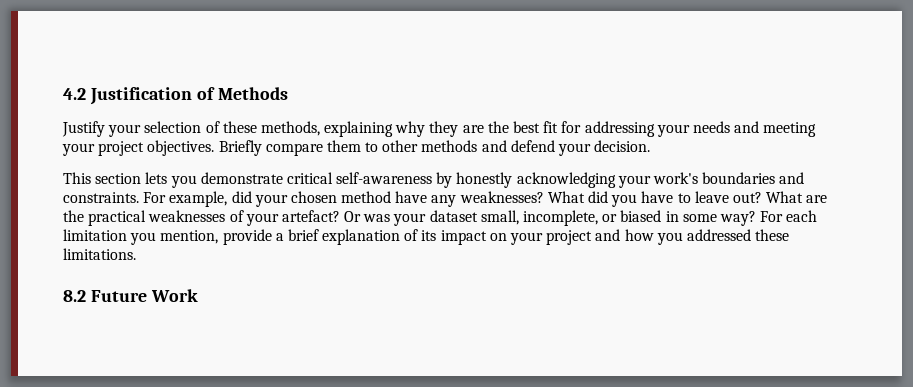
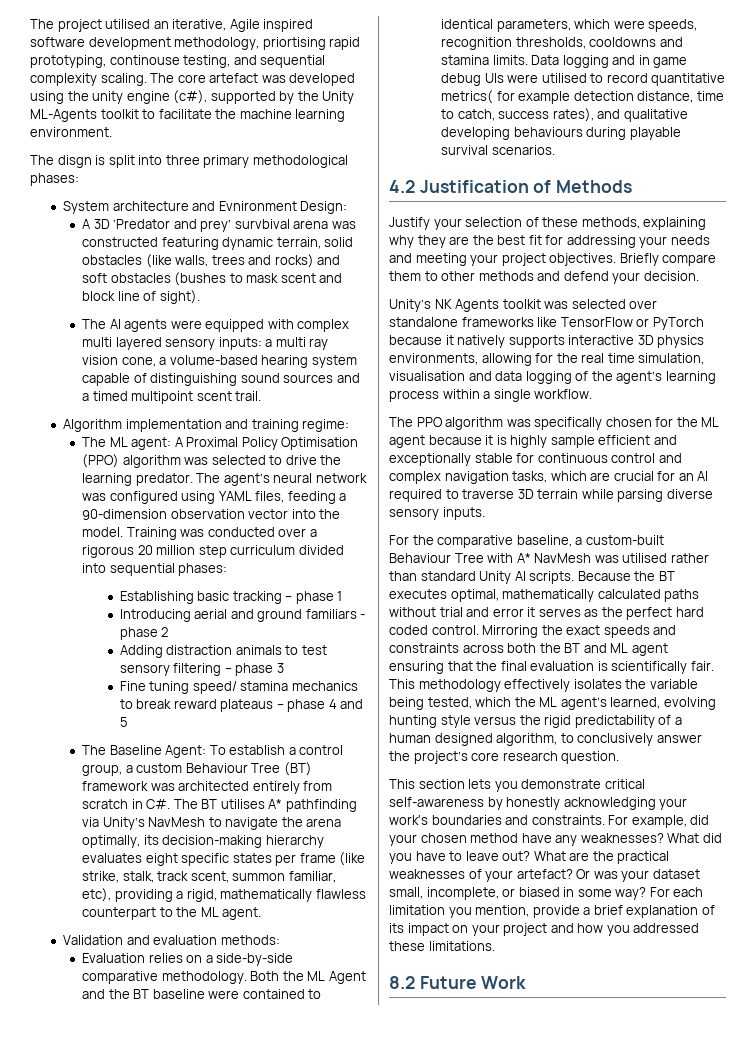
+ The project utilised an iterative, Agile inspired software development methodology, priortising rapid prototyping, continouse testing, and sequential complexity scaling. The core artefact was developed using the unity engine (c#), supported by the Unity ML-Agents toolkit to facilitate the machine learning environment.
+ The disgn is split into three primary methodological phases:
+ System architecture and Evnironment Design:
+ A 3D ‘Predator and prey’ survbival arena was constructed featuring dynamic terrain, solid obstacles (like walls, trees and rocks) and soft obstacles (bushes to mask scent and block line of sight).
+ The AI agents were equipped with complex multi layered sensory inputs: a multi ray vision cone, a volume-based hearing system capable of distinguishing sound sources and a timed multipoint scent trail.
+ Algorithm implementation and training regime:
+ The ML agent: A Proximal Policy Optimisation (PPO) algorithm was selected to drive the learning predator. The agent’s neural network was configured using YAML files, feeding a 90-dimension observation vector into the model. Training was conducted over a rigorous 20 million step curriculum divided into sequential phases:
+ Establishing basic tracking – phase 1
+ Introducing aerial and ground familiars - phase 2
+ Adding distraction animals to test sensory filtering – phase 3
+ Fine tuning speed/ stamina mechanics to break reward plateaus – phase 4 and 5
+ The Baseline Agent: To establish a control group, a custom Behaviour Tree (BT) framework was architected entirely from scratch in C#. The BT utilises A* pathfinding via Unity’s NavMesh to navigate the arena optimally, its decision-making hierarchy evaluates eight specific states per frame (like strike, stalk, track scent, summon familiar, etc), providing a rigid, mathematically flawless counterpart to the ML agent.
+ Validation and evaluation methods:
+ Evaluation relies on a side-by-side comparative methodology. Both the ML Agent and the BT baseline were contained to identical parameters, which were speeds, recognition thresholds, cooldowns and stamina limits. Data logging and in game debug UIs were utilised to record quantitative metrics( for example detection distance, time to catch, success rates), and qualitative developing behaviours during playable survival scenarios.
+ Unity’s NK Agents toolkit was selected over standalone frameworks like TensorFlow or PyTorch because it natively supports interactive 3D physics environments, allowing for the real time simulation, visualisation and data logging of the agent’s learning process within a single workflow.
+ The PPO algorithm was specifically chosen for the ML agent because it is highly sample efficient and exceptionally stable for continuous control and complex navigation tasks, which are crucial for an AI required to traverse 3D terrain while parsing diverse sensory inputs.
+ For the comparative baseline, a custom-built Behaviour Tree with A* NavMesh was utilised rather than standard Unity AI scripts. Because the BT executes optimal, mathematically calculated paths without trial and error it serves as the perfect hard coded control. Mirroring the exact speeds and constraints across both the BT and ML agent ensuring that the final evaluation is scientifically fair. This methodology effectively isolates the variable being tested, which the ML agent’s learned, evolving hunting style versus the rigid predictability of a human designed algorithm, to conclusively answer the project’s core research question.

